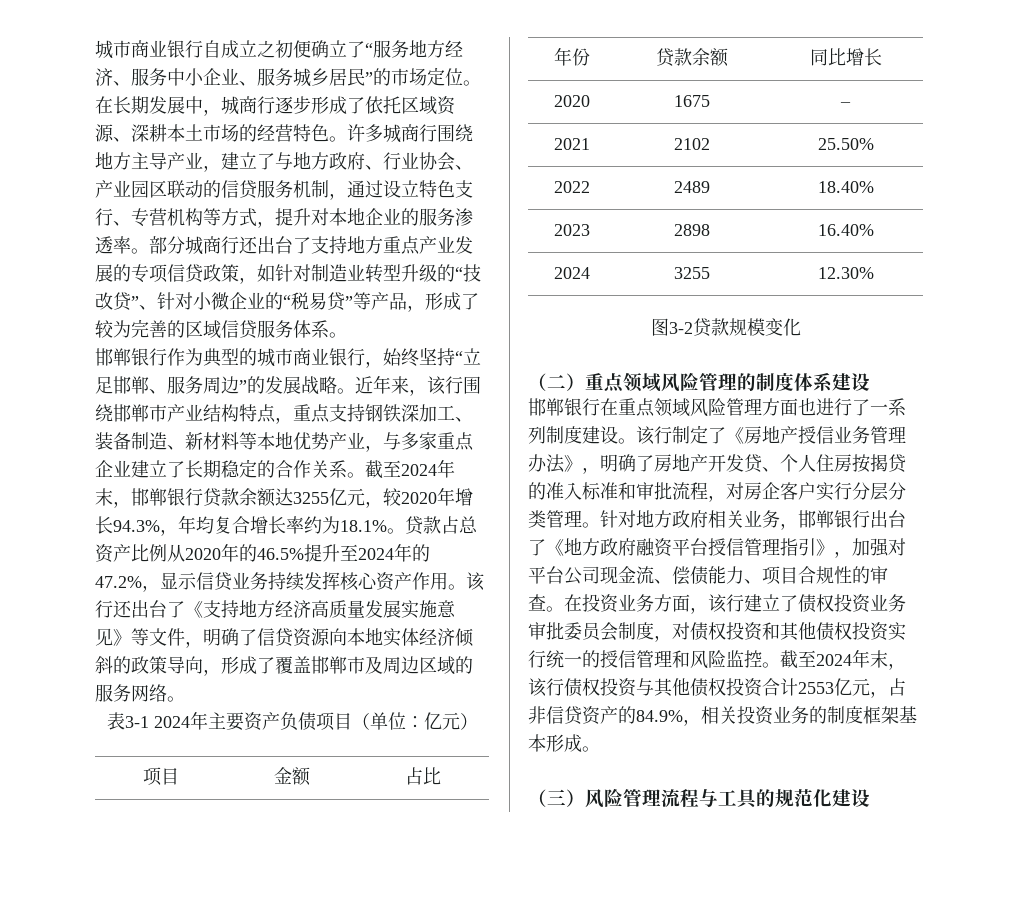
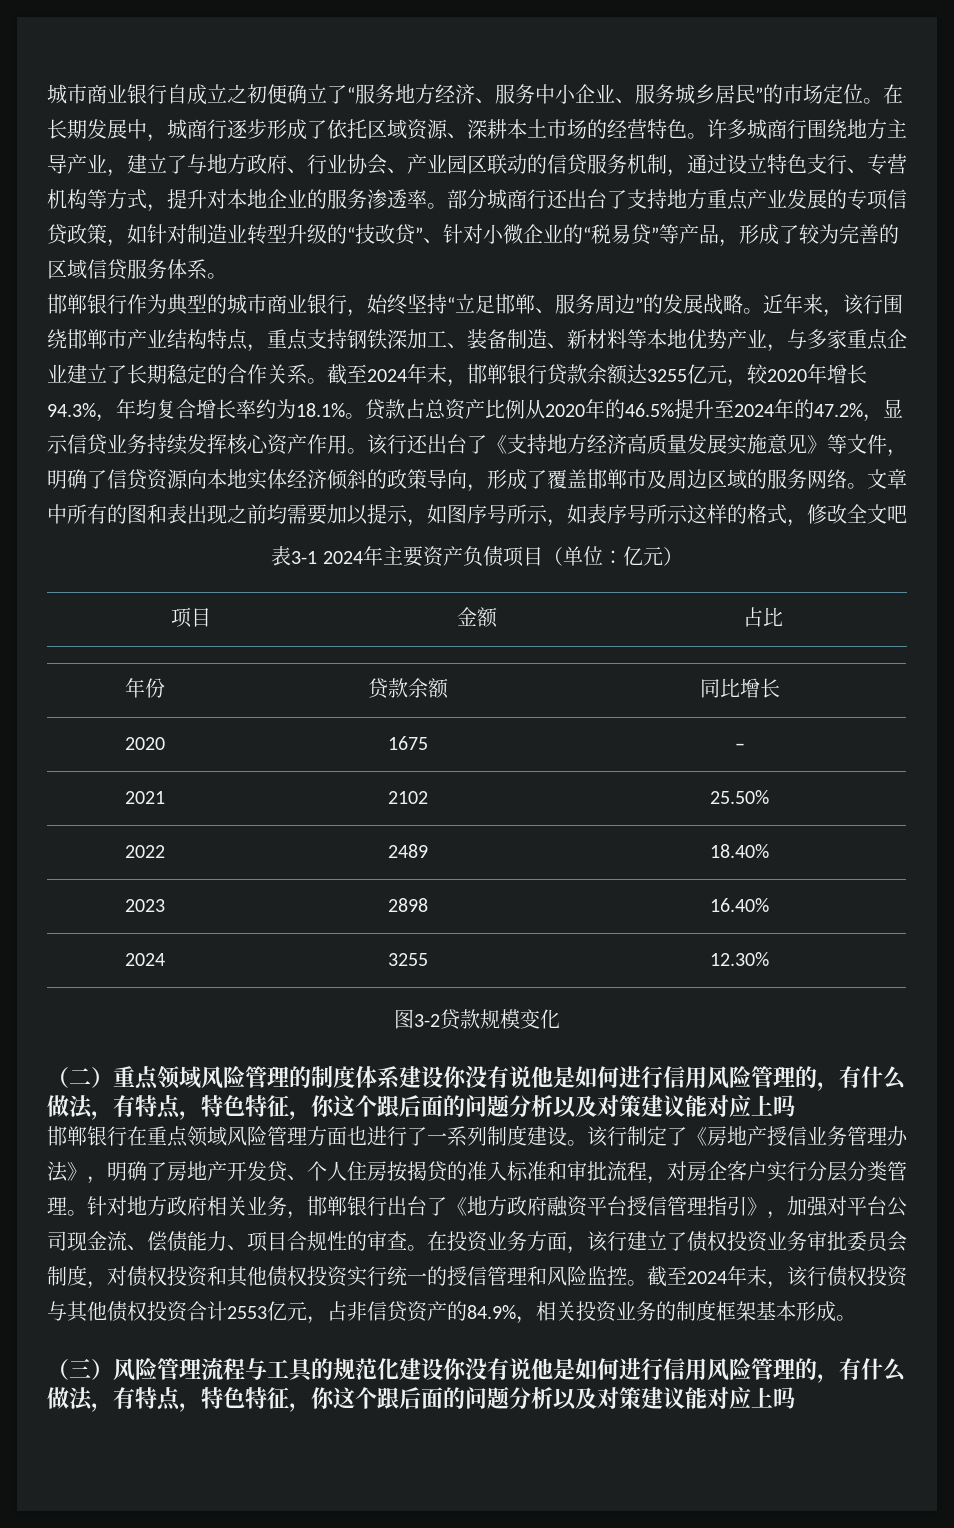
+ 文章中所有的图和表出现之前均需要加以提示，如图序号所示，如表序号所示这样的格式，修改全文吧
- （二）重点领域风险管理的制度体系建设
+ （二）重点领域风险管理的制度体系建设你没有说他是如何进行信用风险管理的，有什么做法，有特点，特色特征，你这个跟后面的问题分析以及对策建议能对应上吗
- （三）风险管理流程与工具的规范化建设
+ （三）风险管理流程与工具的规范化建设你没有说他是如何进行信用风险管理的，有什么做法，有特点，特色特征，你这个跟后面的问题分析以及对策建议能对应上吗

